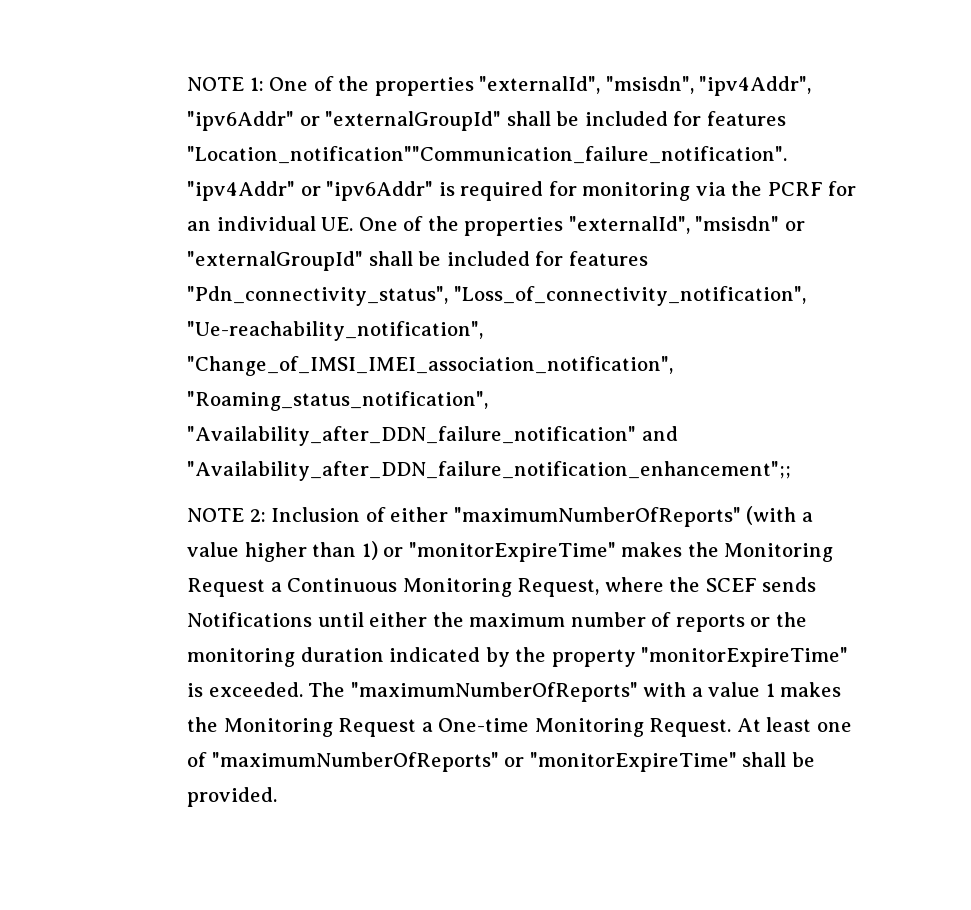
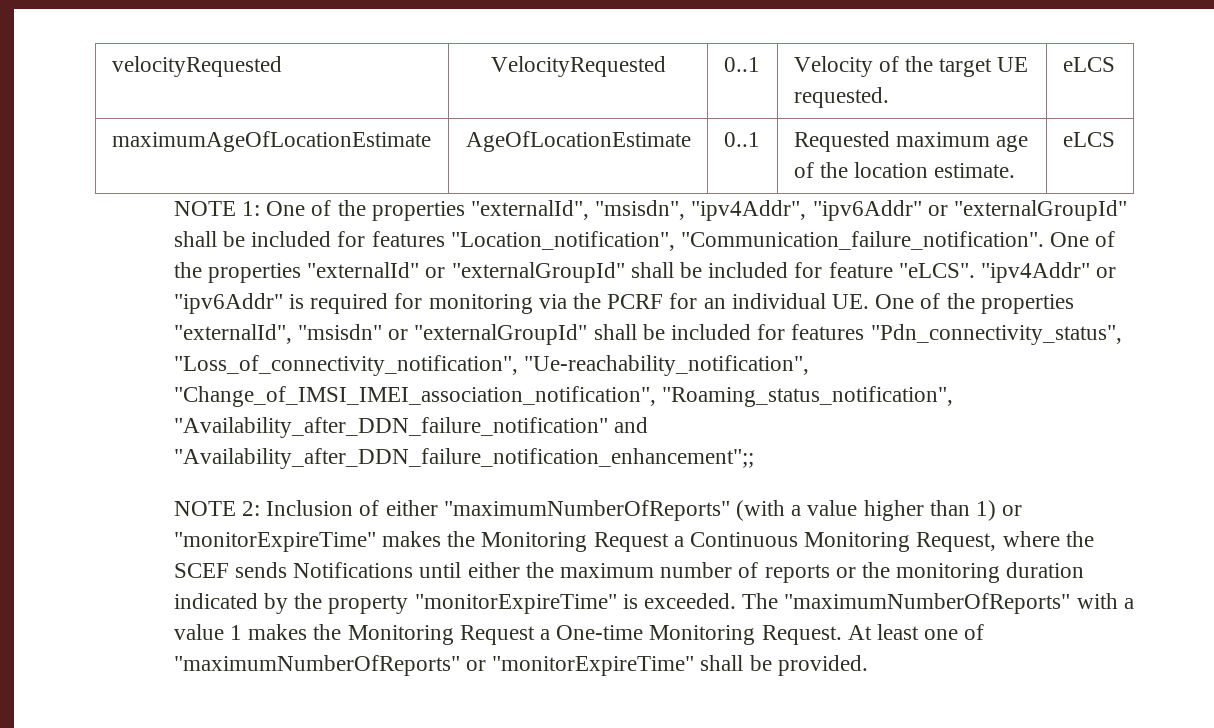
+ velocityRequested | VelocityRequested | 0..1 | Velocity of the target UE requested. | eLCS
+ maximumAgeOfLocationEstimate | AgeOfLocationEstimate | 0..1 | Requested maximum age of the location estimate. | eLCS
- NOTE 1: One of the properties "externalId", "msisdn", "ipv4Addr", "ipv6Addr" or "externalGroupId" shall be included for features "Location_notification""Communication_failure_notification".
+ NOTE 1: One of the properties "externalId", "msisdn", "ipv4Addr", "ipv6Addr" or "externalGroupId" shall be included for features "Location_notification", "Communication_failure_notification". One of the properties "externalId" or "externalGroupId" shall be included for feature "eLCS".

